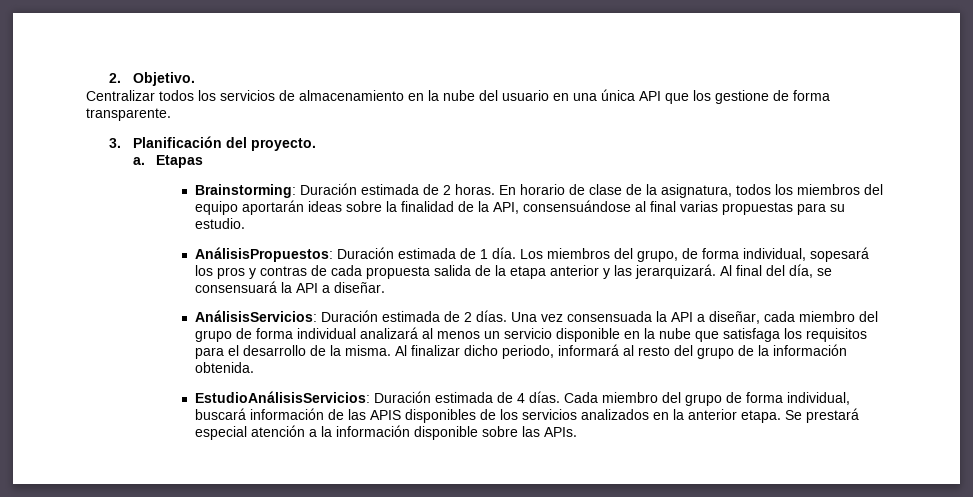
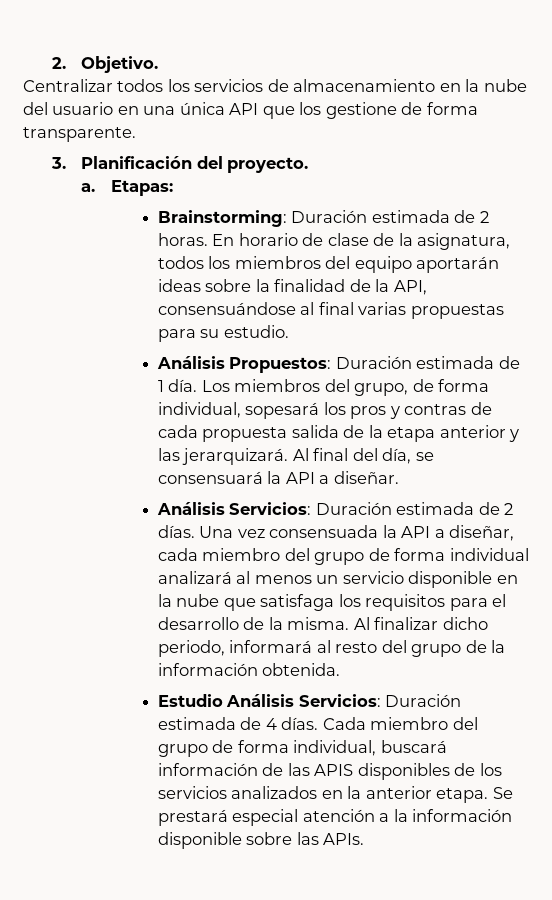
- Etapas
+ Etapas:
- AnálisisPropuestos: Duración estimada de 1 día.
+ Análisis Propuestos: Duración estimada de 1 día.
- AnálisisServicios: Duración estimada de 2 días.
+ Análisis Servicios: Duración estimada de 2 días.
- EstudioAnálisisServicios: Duración estimada de 4 días.
+ Estudio Análisis Servicios: Duración estimada de 4 días.

